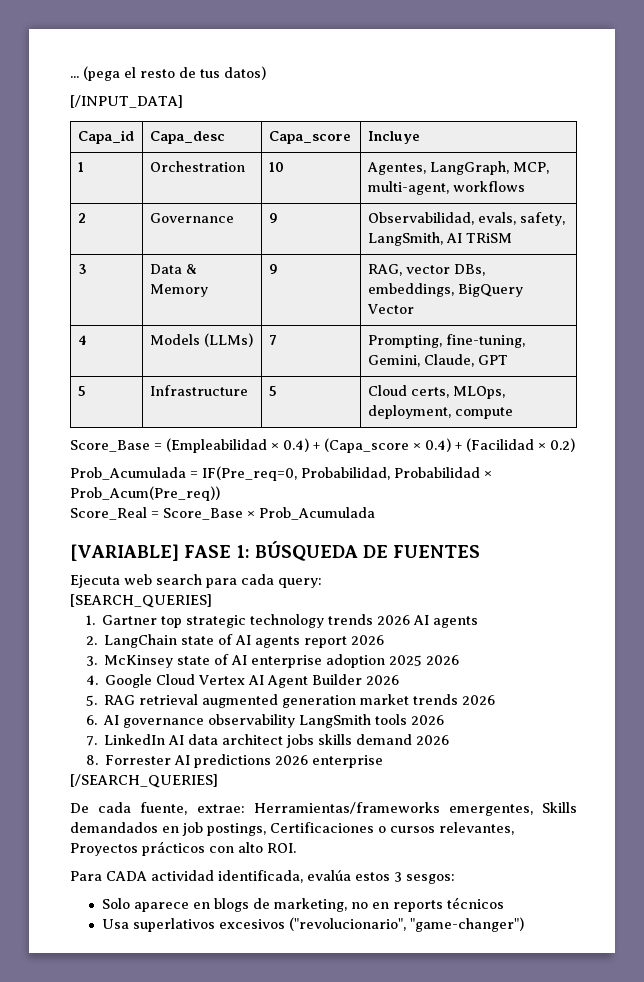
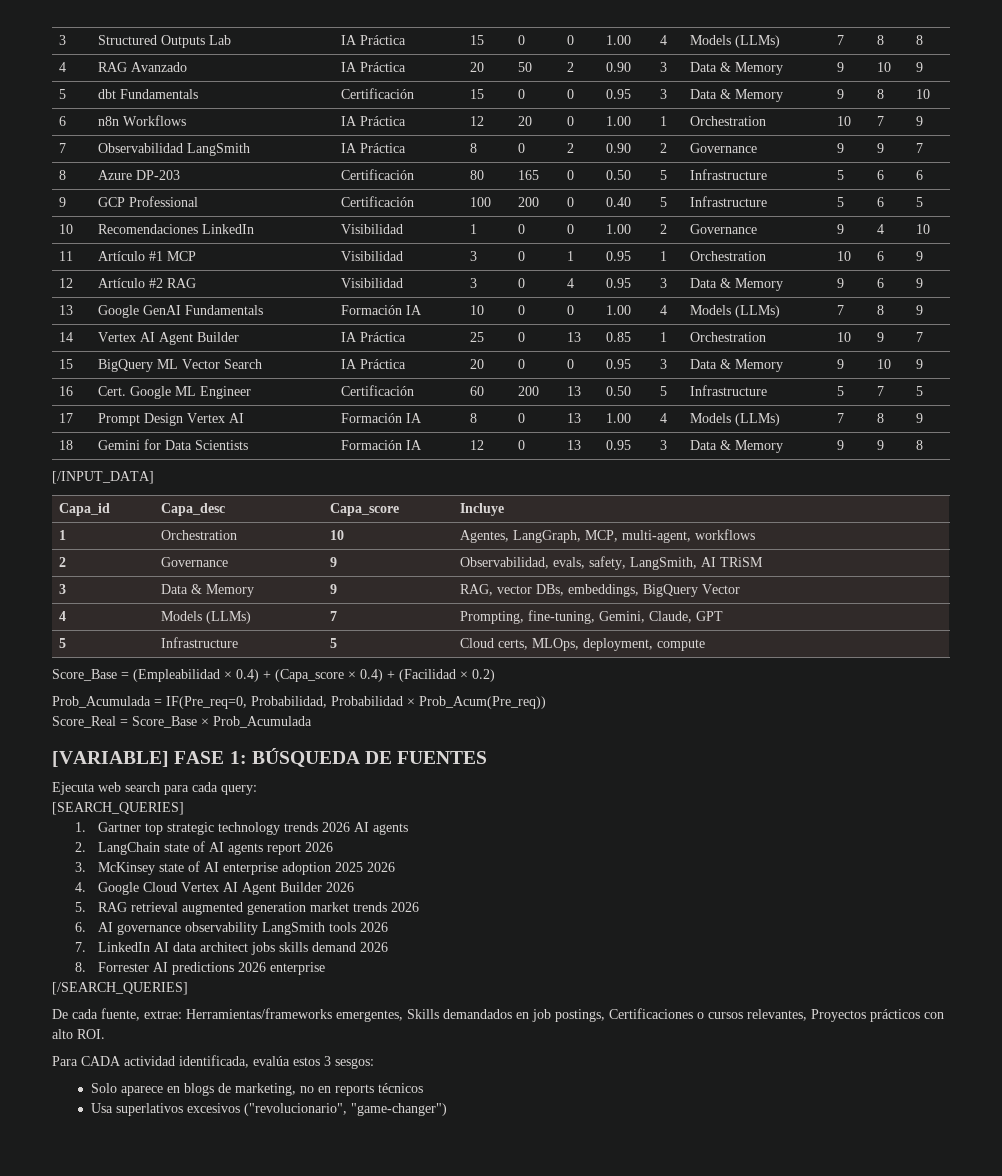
- ... (pega el resto de tus datos)
+ 3 | Structured Outputs Lab | IA Práctica | 15 | 0 | 0 | 1.00 | 4 | Models (LLMs) | 7 | 8 | 8
+ 4 | RAG Avanzado | IA Práctica | 20 | 50 | 2 | 0.90 | 3 | Data & Memory | 9 | 10 | 9
+ 5 | dbt Fundamentals | Certificación | 15 | 0 | 0 | 0.95 | 3 | Data & Memory | 9 | 8 | 10
+ 6 | n8n Workflows | IA Práctica | 12 | 20 | 0 | 1.00 | 1 | Orchestration | 10 | 7 | 9
+ 7 | Observabilidad LangSmith | IA Práctica | 8 | 0 | 2 | 0.90 | 2 | Governance | 9 | 9 | 7
+ 8 | Azure DP-203 | Certificación | 80 | 165 | 0 | 0.50 | 5 | Infrastructure | 5 | 6 | 6
+ 9 | GCP Professional | Certificación | 100 | 200 | 0 | 0.40 | 5 | Infrastructure | 5 | 6 | 5
+ 10 | Recomendaciones LinkedIn | Visibilidad | 1 | 0 | 0 | 1.00 | 2 | Governance | 9 | 4 | 10
+ 11 | Artículo #1 MCP | Visibilidad | 3 | 0 | 1 | 0.95 | 1 | Orchestration | 10 | 6 | 9
+ 12 | Artículo #2 RAG | Visibilidad | 3 | 0 | 4 | 0.95 | 3 | Data & Memory | 9 | 6 | 9
+ 13 | Google GenAI Fundamentals | Formación IA | 10 | 0 | 0 | 1.00 | 4 | Models (LLMs) | 7 | 8 | 9
+ 14 | Vertex AI Agent Builder | IA Práctica | 25 | 0 | 13 | 0.85 | 1 | Orchestration | 10 | 9 | 7
+ 15 | BigQuery ML Vector Search | IA Práctica | 20 | 0 | 0 | 0.95 | 3 | Data & Memory | 9 | 10 | 9
+ 16 | Cert. Google ML Engineer | Certificación | 60 | 200 | 13 | 0.50 | 5 | Infrastructure | 5 | 7 | 5
+ 17 | Prompt Design Vertex AI | Formación IA | 8 | 0 | 13 | 1.00 | 4 | Models (LLMs) | 7 | 8 | 9
+ 18 | Gemini for Data Scientists | Formación IA | 12 | 0 | 13 | 0.95 | 3 | Data & Memory | 9 | 9 | 8

